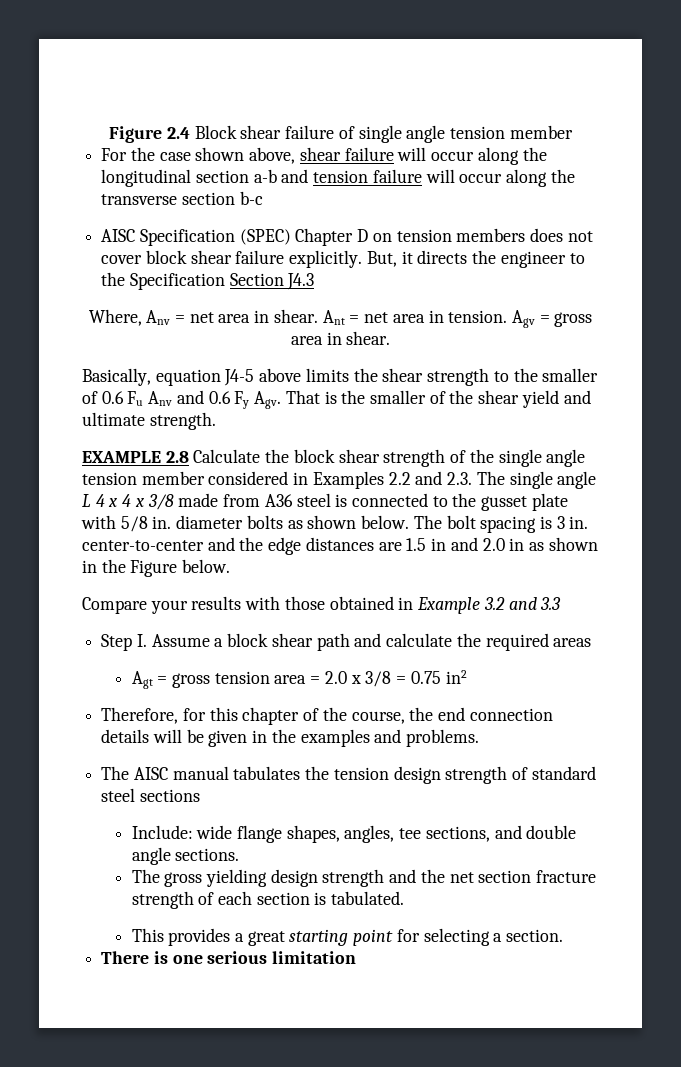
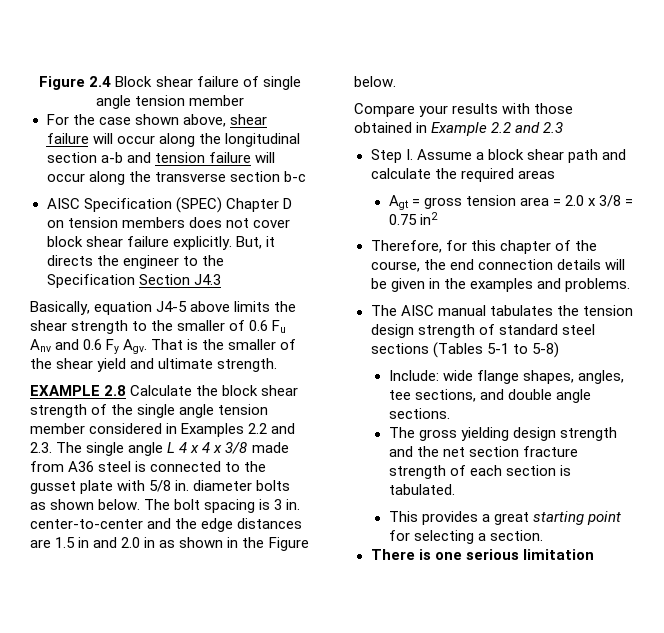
- Where, Anv = net area in shear. Ant = net area in tension. Agv = gross area in shear.
- Compare your results with those obtained in Example 3.2 and 3.3
+ Compare your results with those obtained in Example 2.2 and 2.3
- The AISC manual tabulates the tension design strength of standard steel sections
+ The AISC manual tabulates the tension design strength of standard steel sections (Tables 5-1 to 5-8)

